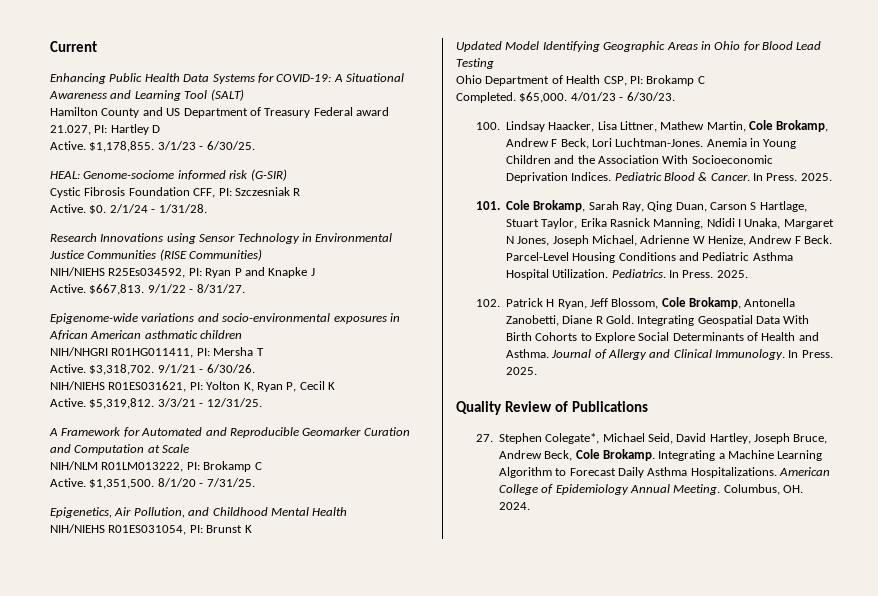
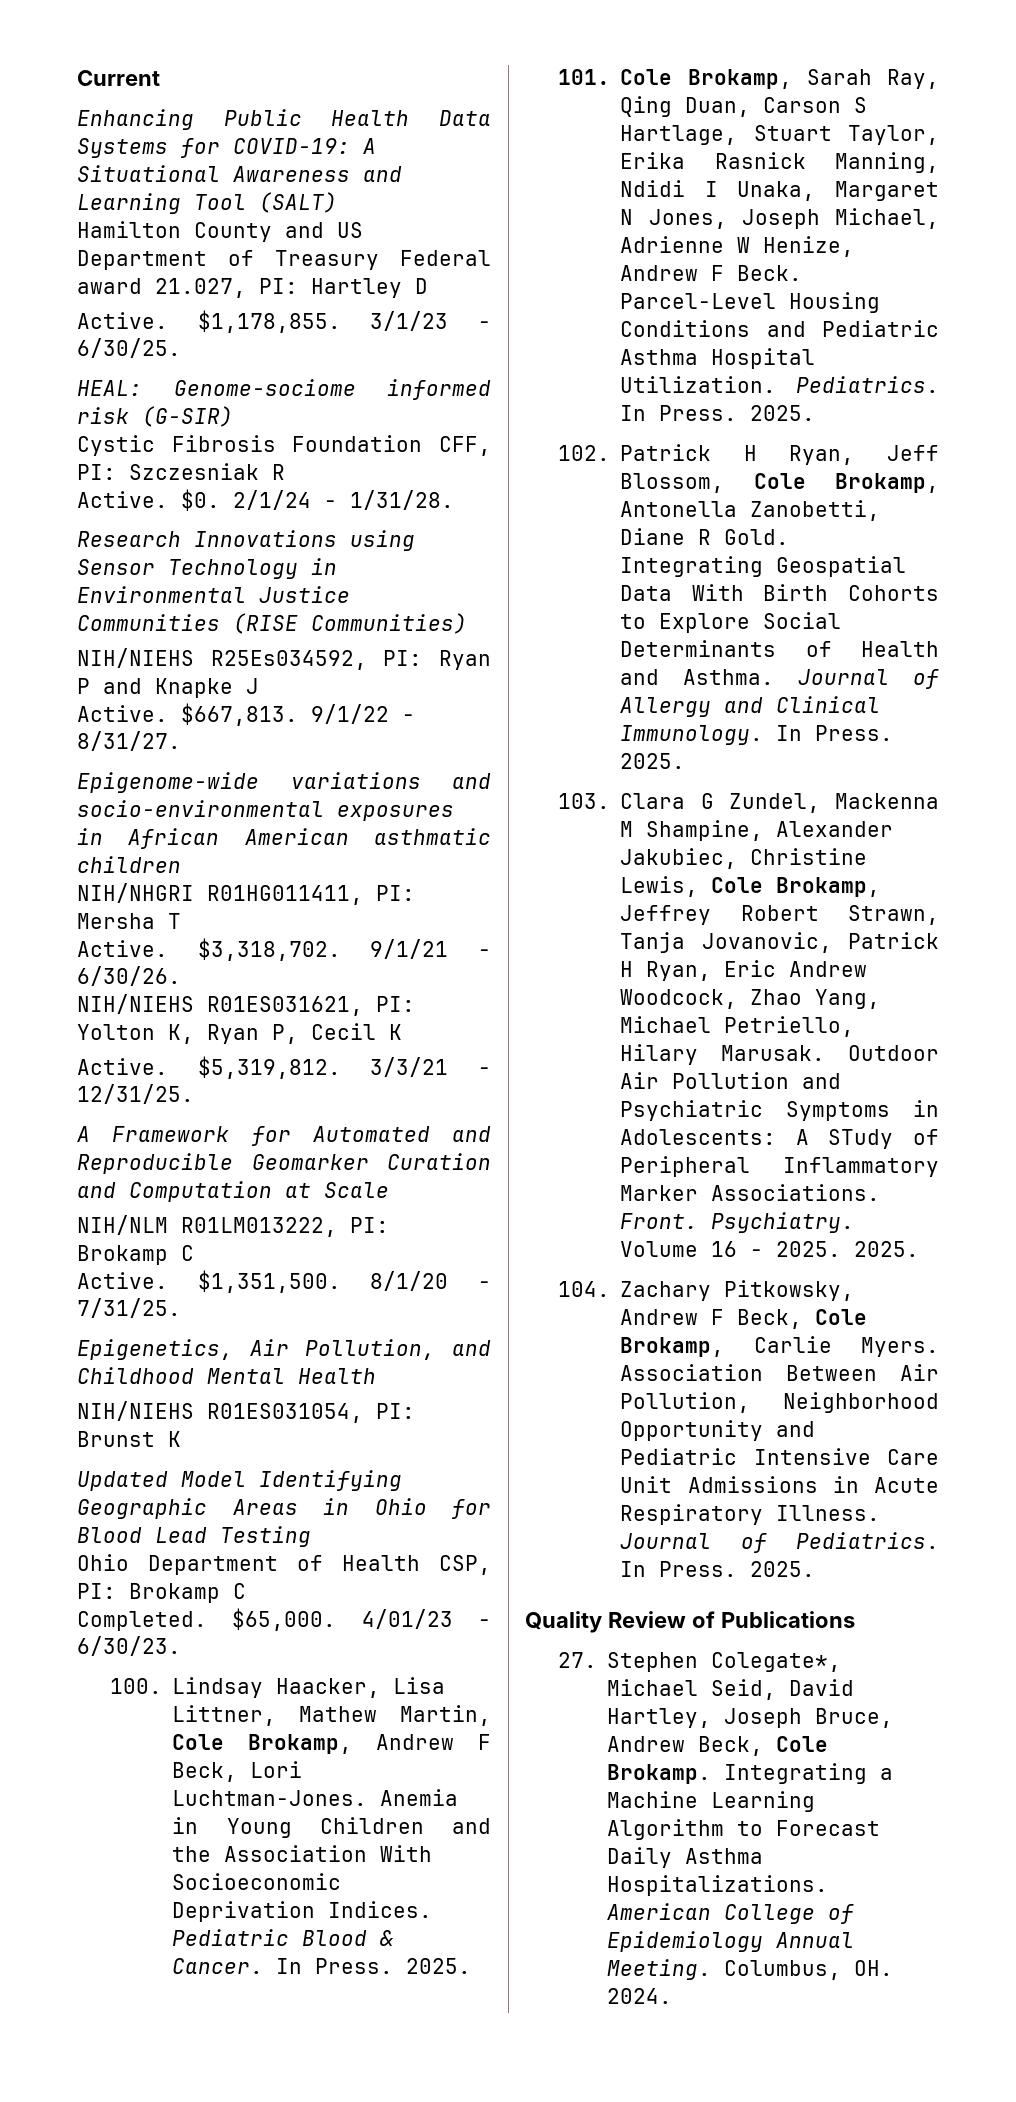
+ 103. Clara G Zundel, Mackenna M Shampine, Alexander Jakubiec, Christine Lewis, Cole Brokamp, Jeffrey Robert Strawn, Tanja Jovanovic, Patrick H Ryan, Eric Andrew Woodcock, Zhao Yang, Michael Petriello, Hilary Marusak. Outdoor Air Pollution and Psychiatric Symptoms in Adolescents: A STudy of Peripheral Inflammatory Marker Associations. Front. Psychiatry. Volume 16 - 2025. 2025.
+ 104. Zachary Pitkowsky, Andrew F Beck, Cole Brokamp, Carlie Myers. Association Between Air Pollution, Neighborhood Opportunity and Pediatric Intensive Care Unit Admissions in Acute Respiratory Illness. Journal of Pediatrics. In Press. 2025.

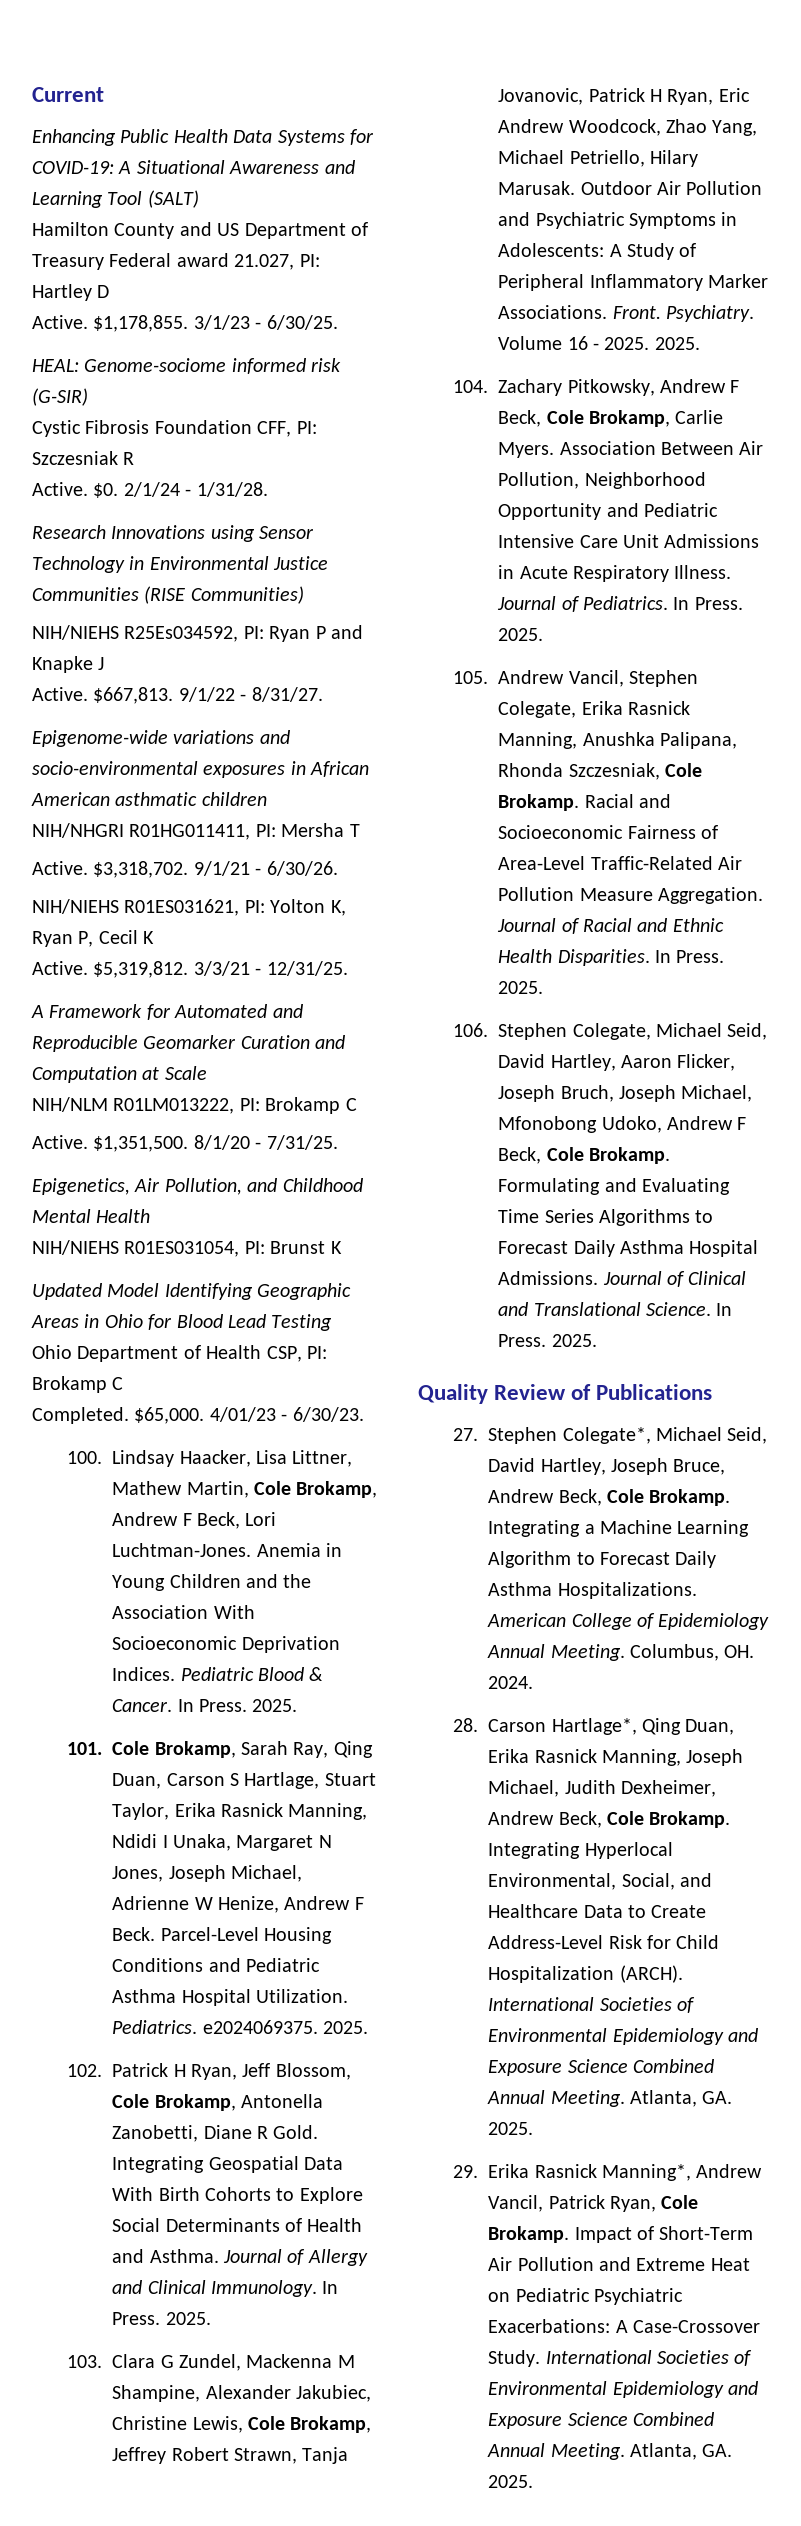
- Parcel-Level Housing Conditions and Pediatric Asthma Hospital Utilization. Pediatrics. In Press.
+ Parcel-Level Housing Conditions and Pediatric Asthma Hospital Utilization. Pediatrics. e2024069375.
- Outdoor Air Pollution and Psychiatric Symptoms in Adolescents: A STudy of Peripheral Inflammatory Marker Associations.
+ Outdoor Air Pollution and Psychiatric Symptoms in Adolescents: A Study of Peripheral Inflammatory Marker Associations.
+ 105. Andrew Vancil, Stephen Colegate, Erika Rasnick Manning, Anushka Palipana, Rhonda Szczesniak, Cole Brokamp. Racial and Socioeconomic Fairness of Area-Level Traffic-Related Air Pollution Measure Aggregation. Journal of Racial and Ethnic Health Disparities. In Press. 2025.
+ 106. Stephen Colegate, Michael Seid, David Hartley, Aaron Flicker, Joseph Bruch, Joseph Michael, Mfonobong Udoko, Andrew F Beck, Cole Brokamp. Formulating and Evaluating Time Series Algorithms to Forecast Daily Asthma Hospital Admissions. Journal of Clinical and Translational Science. In Press. 2025.
+ 28. Carson Hartlage*, Qing Duan, Erika Rasnick Manning, Joseph Michael, Judith Dexheimer, Andrew Beck, Cole Brokamp. Integrating Hyperlocal Environmental, Social, and Healthcare Data to Create Address-Level Risk for Child Hospitalization (ARCH). International Societies of Environmental Epidemiology and Exposure Science Combined Annual Meeting. Atlanta, GA. 2025.
+ 29. Erika Rasnick Manning*, Andrew Vancil, Patrick Ryan, Cole Brokamp. Impact of Short-Term Air Pollution and Extreme Heat on Pediatric Psychiatric Exacerbations: A Case-Crossover Study. International Societies of Environmental Epidemiology and Exposure Science Combined Annual Meeting. Atlanta, GA. 2025.

